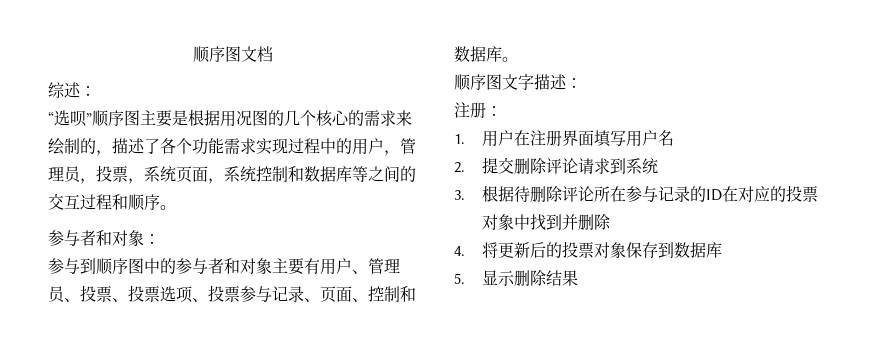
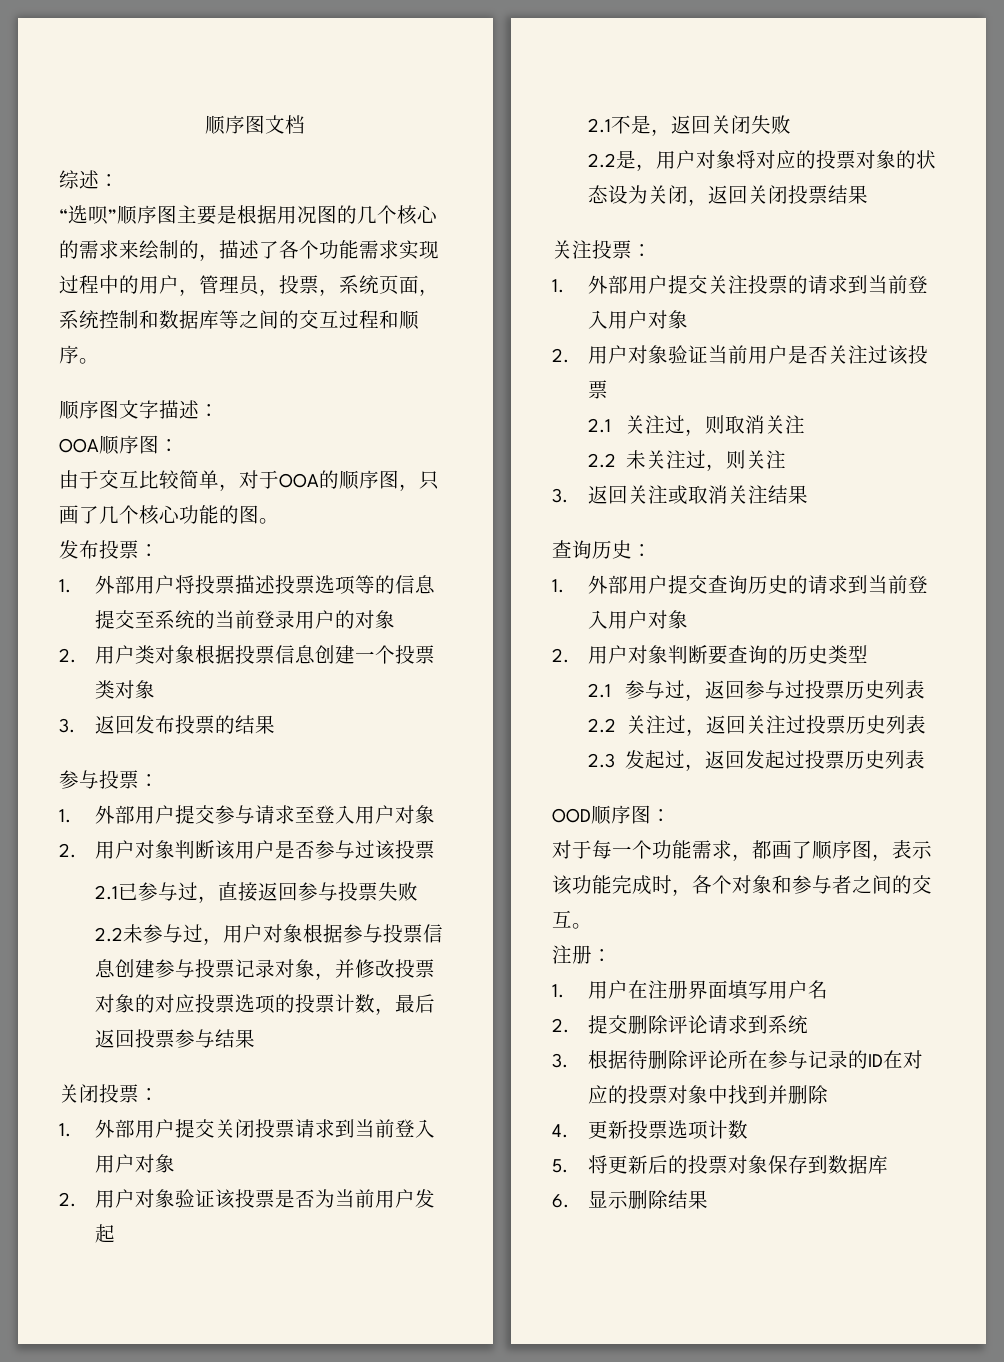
- 参与者和对象：
- 参与到顺序图中的参与者和对象主要有用户、管理员、投票、投票选项、投票参与记录、页面、控制和数据库。
  顺序图文字描述：
+ OOA顺序图：
+ 由于交互比较简单，对于OOA的顺序图，只画了几个核心功能的图。
+ 发布投票：
+ 1.外部用户将投票描述投票选项等的信息提交至系统的当前登录用户的对象
+ 2.用户类对象根据投票信息创建一个投票类对象
+ 3.返回发布投票的结果
+ 参与投票：
+ 1.外部用户提交参与请求至登入用户对象
+ 2.用户对象判断该用户是否参与过该投票
+ 2.1已参与过，直接返回参与投票失败
+ 2.2未参与过，用户对象根据参与投票信息创建参与投票记录对象，并修改投票对象的对应投票选项的投票计数，最后返回投票参与结果
+ 关闭投票：
+ 1.外部用户提交关闭投票请求到当前登入用户对象
+ 2.用户对象验证该投票是否为当前用户发起
+ 2.1不是，返回关闭失败
+ 2.2是，用户对象将对应的投票对象的状态设为关闭，返回关闭投票结果
+ 关注投票：
+ 1.外部用户提交关注投票的请求到当前登入用户对象
+ 2.用户对象验证当前用户是否关注过该投票
+ 2.1关注过，则取消关注
+ 2.2未关注过，则关注
+ 3.返回关注或取消关注结果
+ 查询历史：
+ 1.外部用户提交查询历史的请求到当前登入用户对象
+ 2.用户对象判断要查询的历史类型
+ 2.1参与过，返回参与过投票历史列表
+ 2.2关注过，返回关注过投票历史列表
+ 2.3发起过，返回发起过投票历史列表
+ OOD顺序图：
+ 对于每一个功能需求，都画了顺序图，表示该功能完成时，各个对象和参与者之间的交互。
- 4.将更新后的投票对象保存到数据库
+ 4.更新投票选项计数
+ 5.将更新后的投票对象保存到数据库
- 5.显示删除结果
+ 6.显示删除结果

